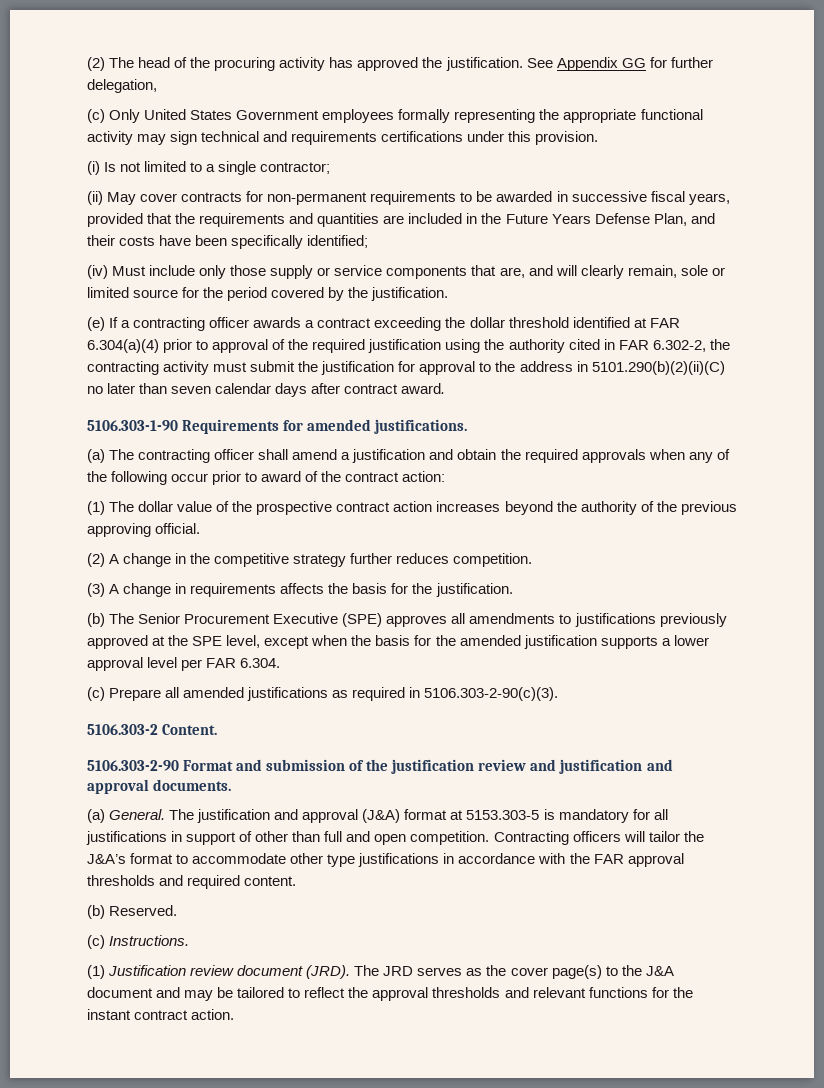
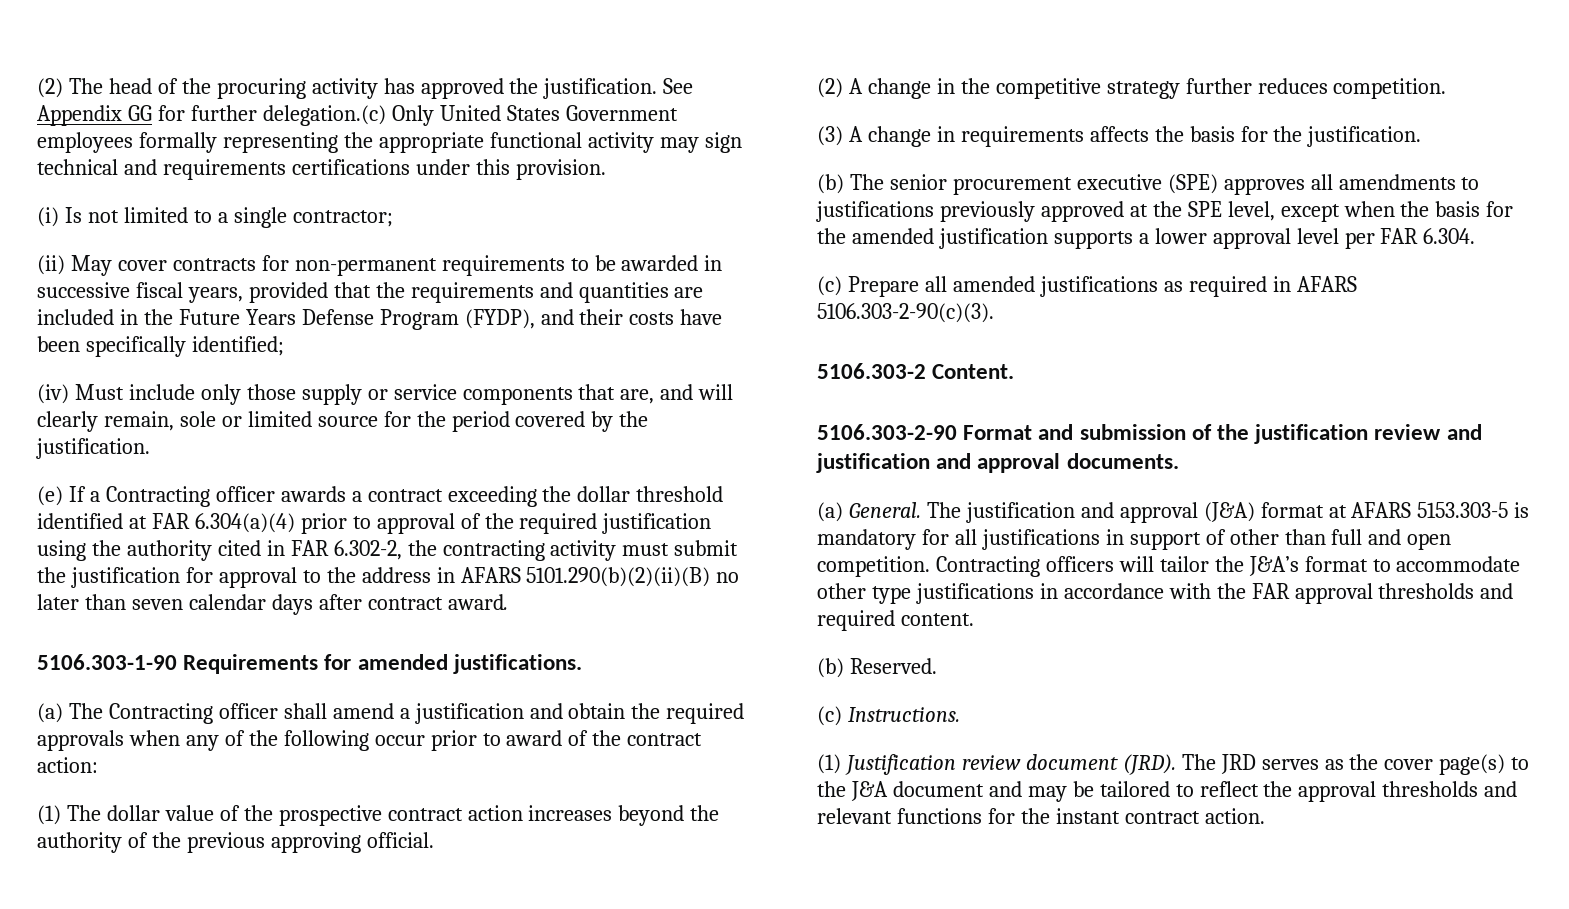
- See Appendix GG for further delegation,
- (c) Only United States Government employees formally representing the appropriate functional activity may sign technical and requirements certifications under this provision.
+ See Appendix GG for further delegation.(c) Only United States Government employees formally representing the appropriate functional activity may sign technical and requirements certifications under this provision.
- (ii) May cover contracts for non-permanent requirements to be awarded in successive fiscal years, provided that the requirements and quantities are included in the Future Years Defense Plan, and their costs have been specifically identified;
+ (ii) May cover contracts for non-permanent requirements to be awarded in successive fiscal years, provided that the requirements and quantities are included in the Future Years Defense Program (FYDP), and their costs have been specifically identified;
- (e) If a contracting officer awards a contract exceeding the dollar threshold identified at FAR 6.304(a)(4) prior to approval of the required justification using the authority cited in FAR 6.302-2, the contracting activity must submit the justification for approval to the address in 5101.290(b)(2)(ii)(C) no later than seven calendar days after contract award.
+ (e) If a Contracting officer awards a contract exceeding the dollar threshold identified at FAR 6.304(a)(4) prior to approval of the required justification using the authority cited in FAR 6.302-2, the contracting activity must submit the justification for approval to the address in AFARS 5101.290(b)(2)(ii)(B) no later than seven calendar days after contract award.
- (a) The contracting officer shall amend a justification and obtain the required approvals when any of the following occur prior to award of the contract action:
+ (a) The Contracting officer shall amend a justification and obtain the required approvals when any of the following occur prior to award of the contract action:
- (b) The Senior Procurement Executive (SPE) approves all amendments to justifications previously approved at the SPE level, except when the basis for the amended justification supports a lower approval level per FAR 6.304.
+ (b) The senior procurement executive (SPE) approves all amendments to justifications previously approved at the SPE level, except when the basis for the amended justification supports a lower approval level per FAR 6.304.
- (c) Prepare all amended justifications as required in 5106.303-2-90(c)(3).
+ (c) Prepare all amended justifications as required in AFARS 5106.303-2-90(c)(3).
- The justification and approval (J&A) format at 5153.303-5 is mandatory for all justifications in support of other than full and open competition.
+ The justification and approval (J&A) format at AFARS 5153.303-5 is mandatory for all justifications in support of other than full and open competition.

